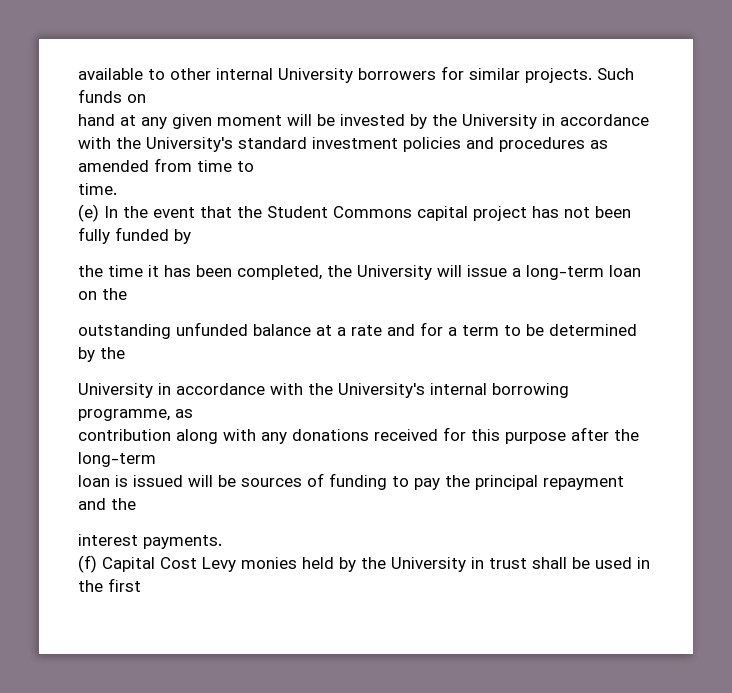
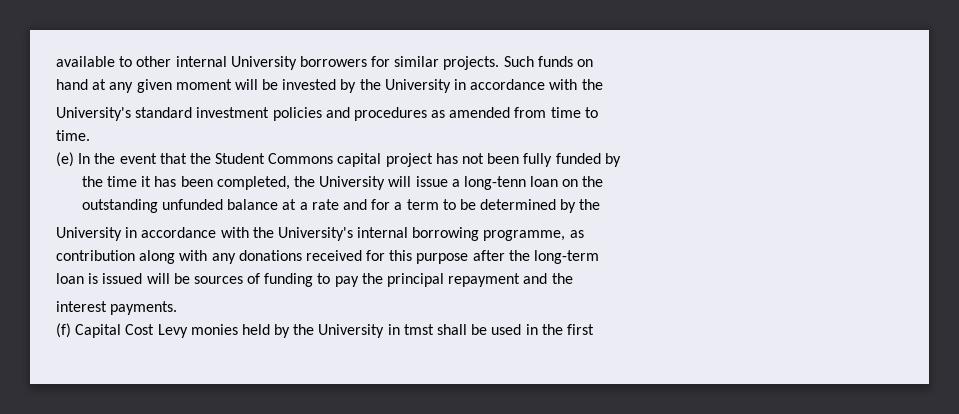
- hand at any given moment will be invested by the University in accordance with the University's standard investment policies and procedures as amended from time to
+ hand at any given moment will be invested by the University in accordance with the
+ University's standard investment policies and procedures as amended from time to
- the time it has been completed, the University will issue a long-term loan on the
+ the time it has been completed, the University will issue a long-tenn loan on the
- (f) Capital Cost Levy monies held by the University in trust shall be used in the first
+ (f) Capital Cost Levy monies held by the University in tmst shall be used in the first

